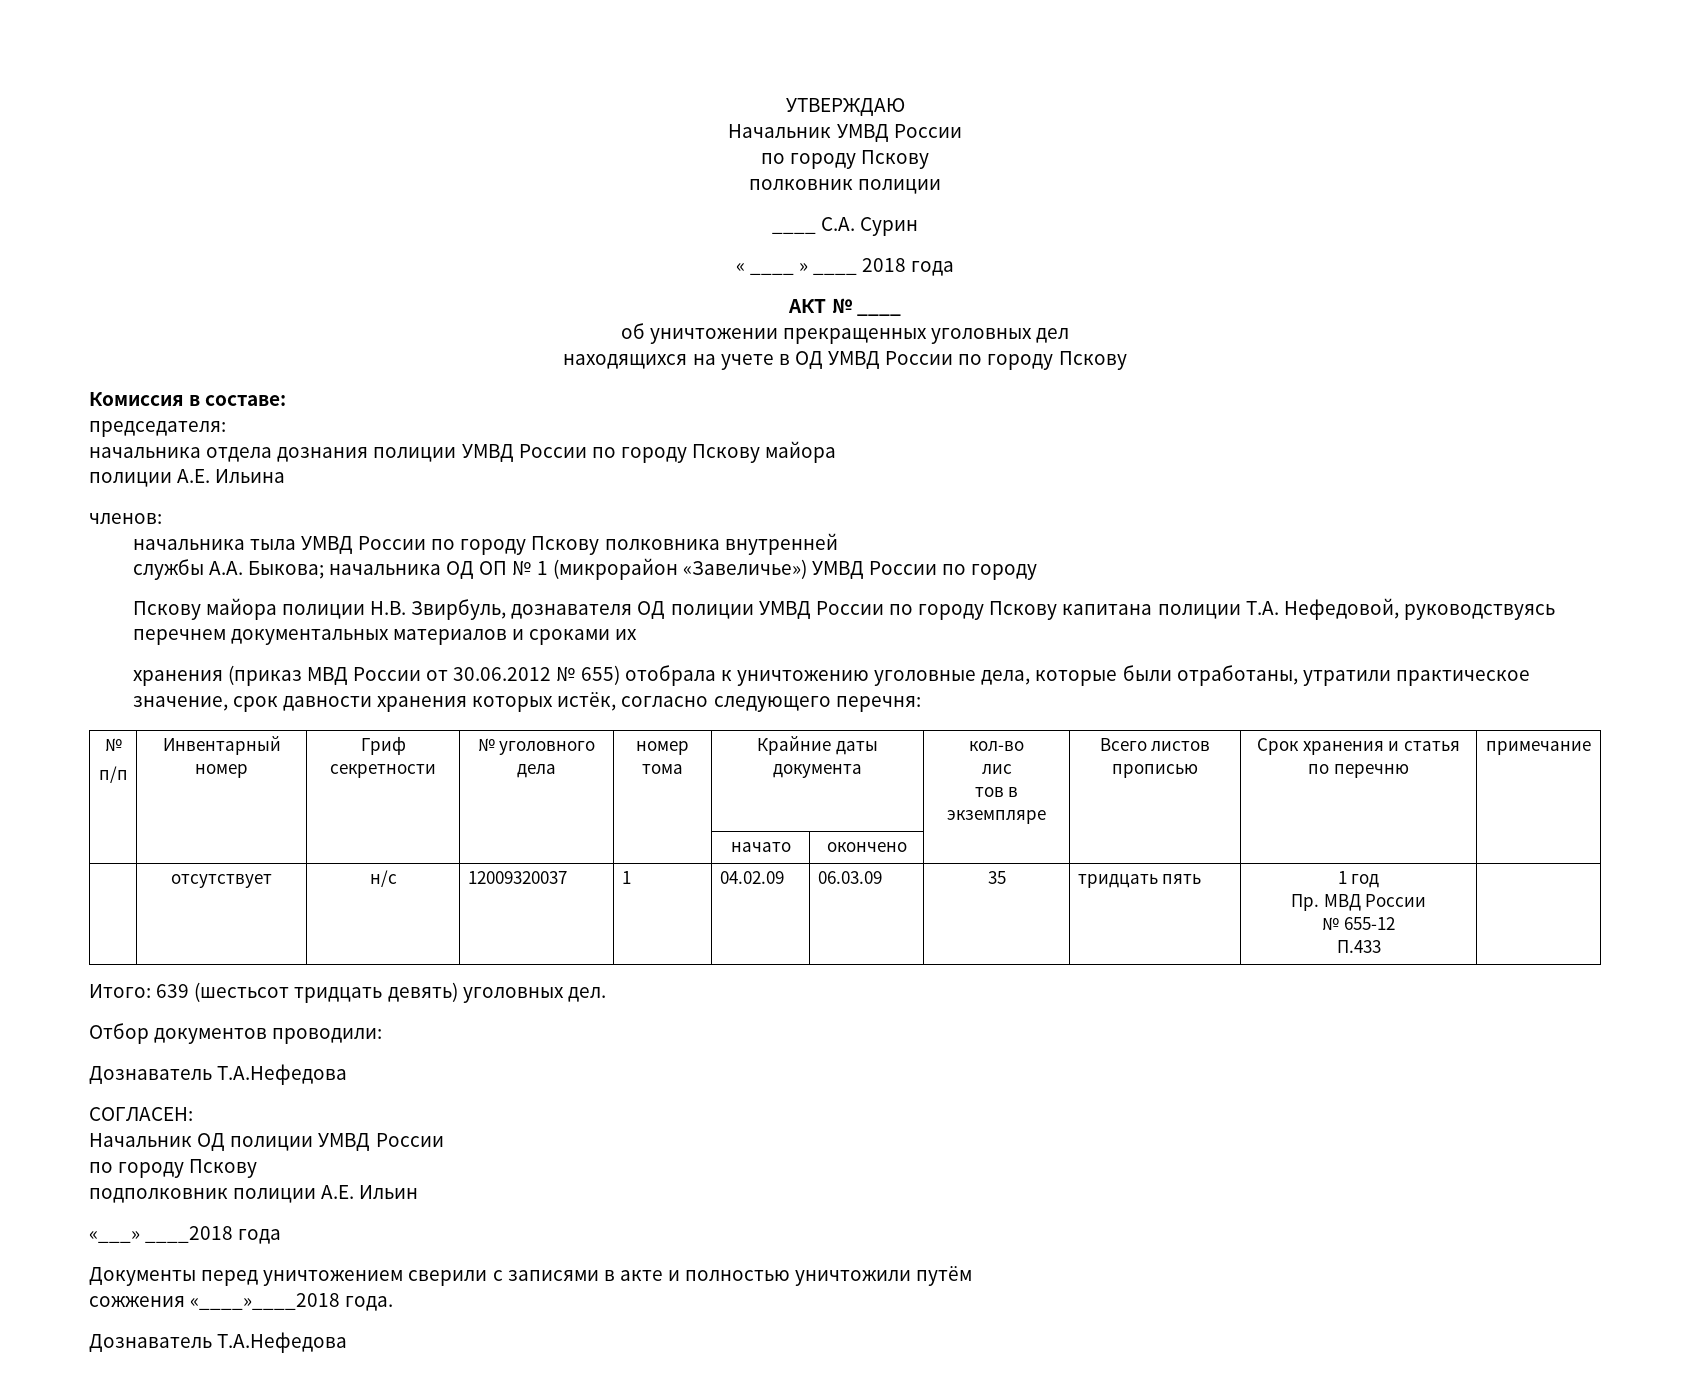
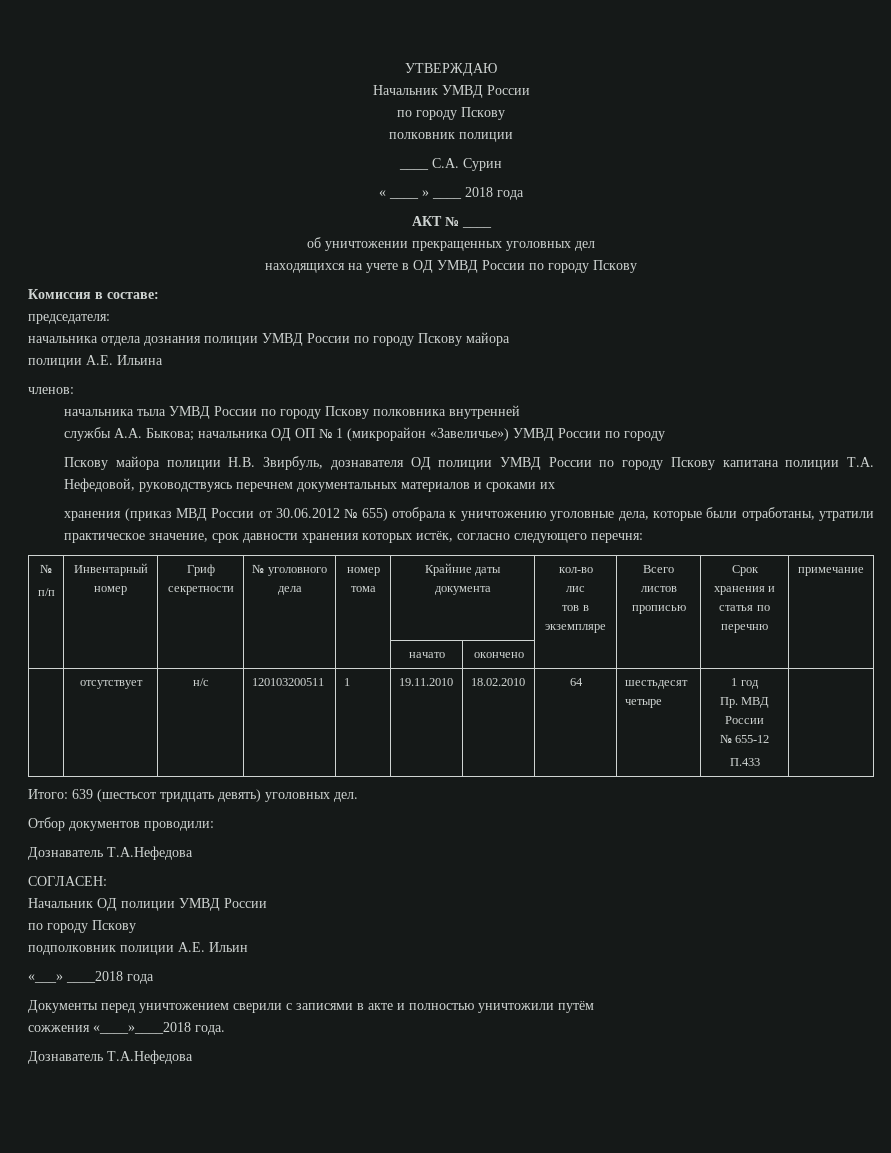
- | отсутствует | н/с | 12009320037 | 1 | 04.02.09 | 06.03.09 | 35 | тридцать пять | 1 год
+ | отсутствует | н/с | 120103200511 | 1 | 19.11.2010 | 18.02.2010 | 64 | шестьдесят четыре | 1 год

